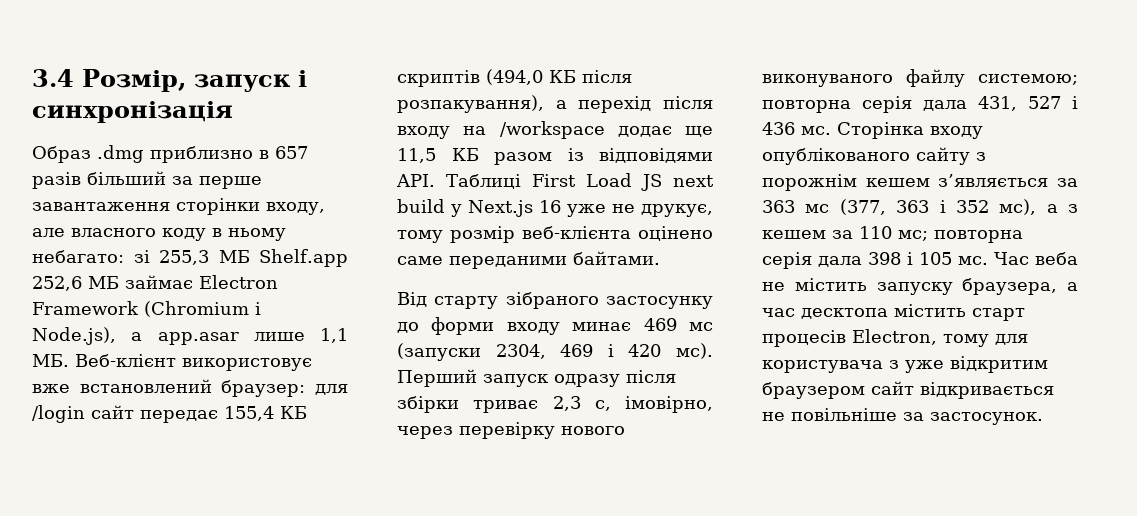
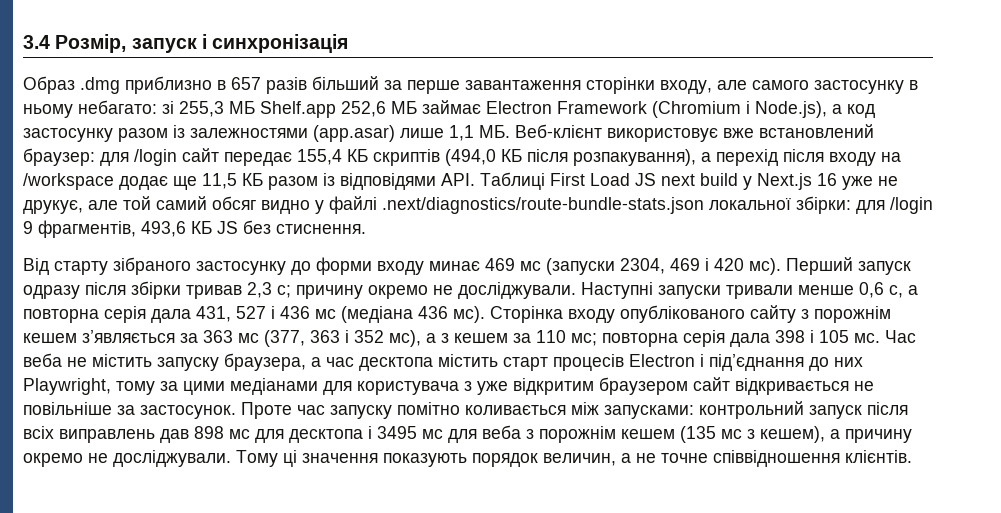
- Образ .dmg приблизно в 657 разів більший за перше завантаження сторінки входу, але власного коду в ньому небагато:
+ Образ .dmg приблизно в 657 разів більший за перше завантаження сторінки входу, але самого застосунку в ньому небагато:
- зі 255,3 МБ Shelf.app 252,6 МБ займає Electron Framework (Chromium і Node.js), а app.asar лише 1,1 МБ. Веб-клієнт використовує вже встановлений браузер:
+ зі 255,3 МБ Shelf.app 252,6 МБ займає Electron Framework (Chromium і Node.js), а код застосунку разом із залежностями (app.asar) лише 1,1 МБ. Веб-клієнт використовує вже встановлений браузер:
- для /login сайт передає 155,4 КБ скриптів (494,0 КБ після розпакування), а перехід після входу на /workspace додає ще 11,5 КБ разом із відповідями API. Таблиці First Load JS next build у Next.js 16 уже не друкує, тому розмір веб-клієнта оцінено саме переданими байтами.
+ для /login сайт передає 155,4 КБ скриптів (494,0 КБ після розпакування), а перехід після входу на /workspace додає ще 11,5 КБ разом із відповідями API. Таблиці First Load JS next build у Next.js 16 уже не друкує, але той самий обсяг видно у файлі .next/diagnostics/route-bundle-stats.json локальної збірки: для /login 9 фрагментів, 493,6 КБ JS без стиснення.
- Перший запуск одразу після збірки триває 2,3 с, імовірно, через перевірку нового виконуваного файлу системою; повторна серія дала 431, 527 і 436 мс.
+ Перший запуск одразу після збірки тривав 2,3 с; причину окремо не досліджували. Наступні запуски тривали менше 0,6 с, а повторна серія дала 431, 527 і 436 мс (медіана 436 мс).
- Час веба не містить запуску браузера, а час десктопа містить старт процесів Electron, тому для користувача з уже відкритим браузером сайт відкривається не повільніше за застосунок.
+ Час веба не містить запуску браузера, а час десктопа містить старт процесів Electron і під’єднання до них Playwright, тому за цими медіанами для користувача з уже відкритим браузером сайт відкривається не повільніше за застосунок.
+ Проте час запуску помітно коливається між запусками: контрольний запуск після всіх виправлень дав 898 мс для десктопа і 3495 мс для веба з порожнім кешем (135 мс з кешем), а причину окремо не досліджували. Тому ці значення показують порядок величин, а не точне співвідношення клієнтів.

